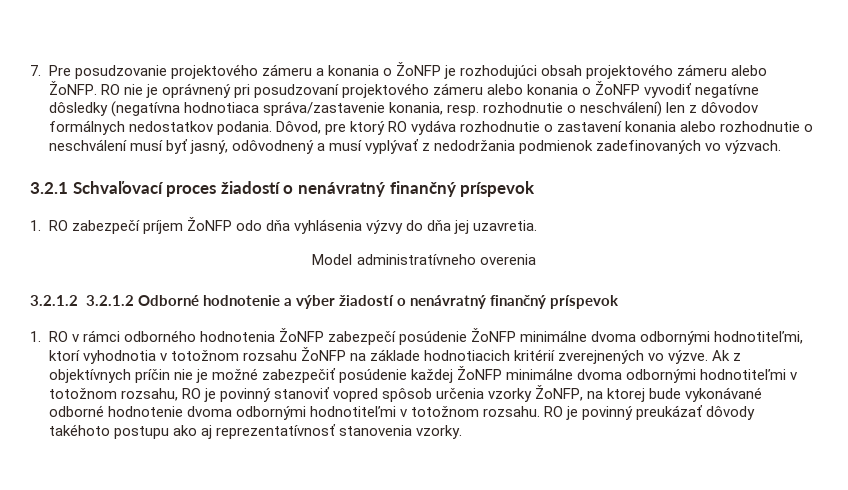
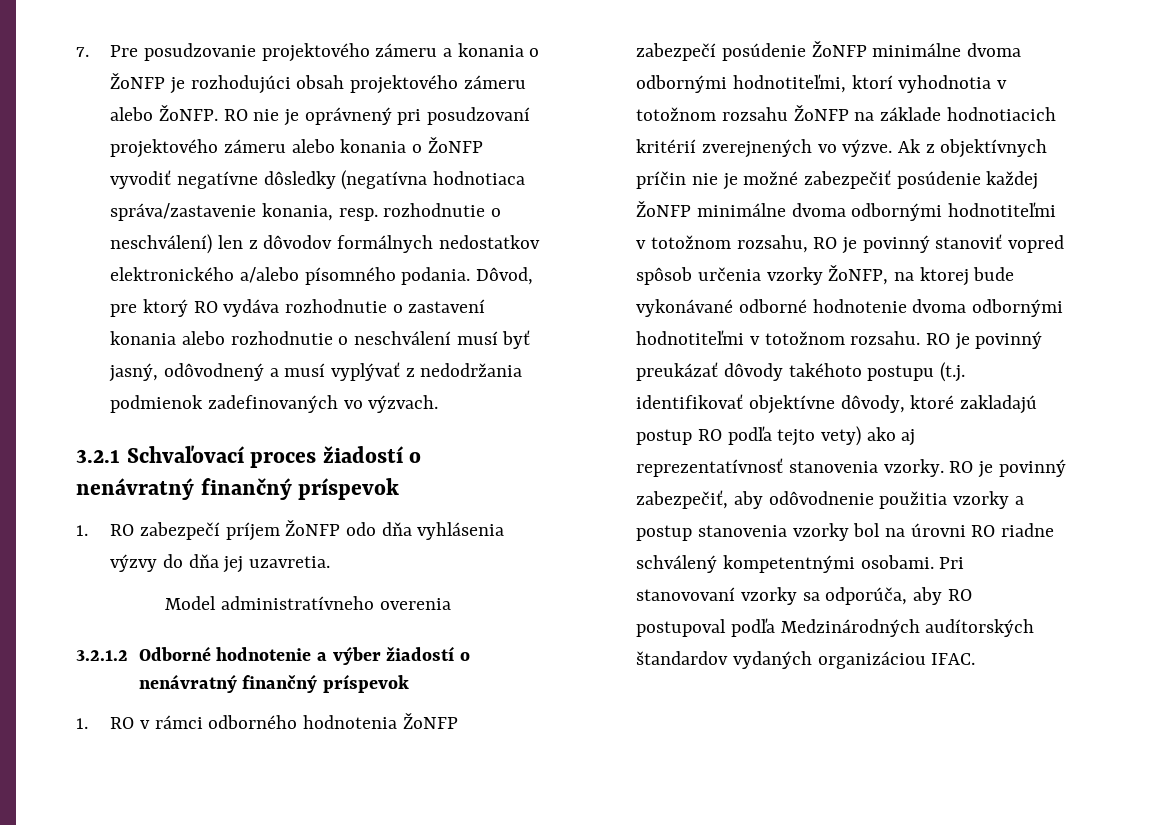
- RO nie je oprávnený pri posudzovaní projektového zámeru alebo konania o ŽoNFP vyvodiť negatívne dôsledky (negatívna hodnotiaca správa/zastavenie konania, resp. rozhodnutie o neschválení) len z dôvodov formálnych nedostatkov podania.
+ RO nie je oprávnený pri posudzovaní projektového zámeru alebo konania o ŽoNFP vyvodiť negatívne dôsledky (negatívna hodnotiaca správa/zastavenie konania, resp. rozhodnutie o neschválení) len z dôvodov formálnych nedostatkov elektronického a/alebo písomného podania.
- 3.2.1.2 3.2.1.2 Odborné hodnotenie a výber žiadostí o nenávratný finančný príspevok
+ 3.2.1.2 Odborné hodnotenie a výber žiadostí o nenávratný finančný príspevok
- RO je povinný preukázať dôvody takéhoto postupu ako aj reprezentatívnosť stanovenia vzorky.
+ RO je povinný preukázať dôvody takéhoto postupu (t.j. identifikovať objektívne dôvody, ktoré zakladajú postup RO podľa tejto vety) ako aj reprezentatívnosť stanovenia vzorky.
+ RO je povinný zabezpečiť, aby odôvodnenie použitia vzorky a postup stanovenia vzorky bol na úrovni RO riadne schválený kompetentnými osobami. Pri stanovovaní vzorky sa odporúča, aby RO postupoval podľa Medzinárodných audítorských štandardov vydaných organizáciou IFAC.

